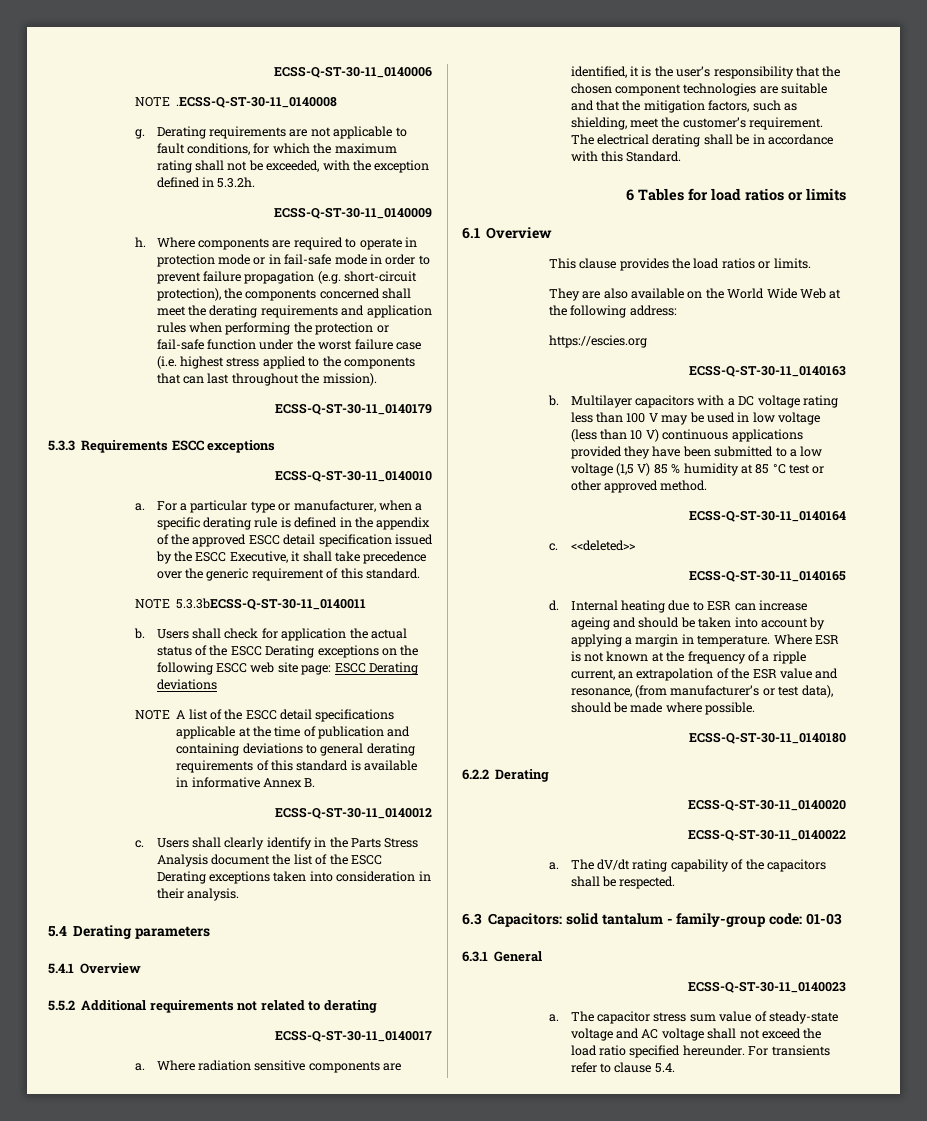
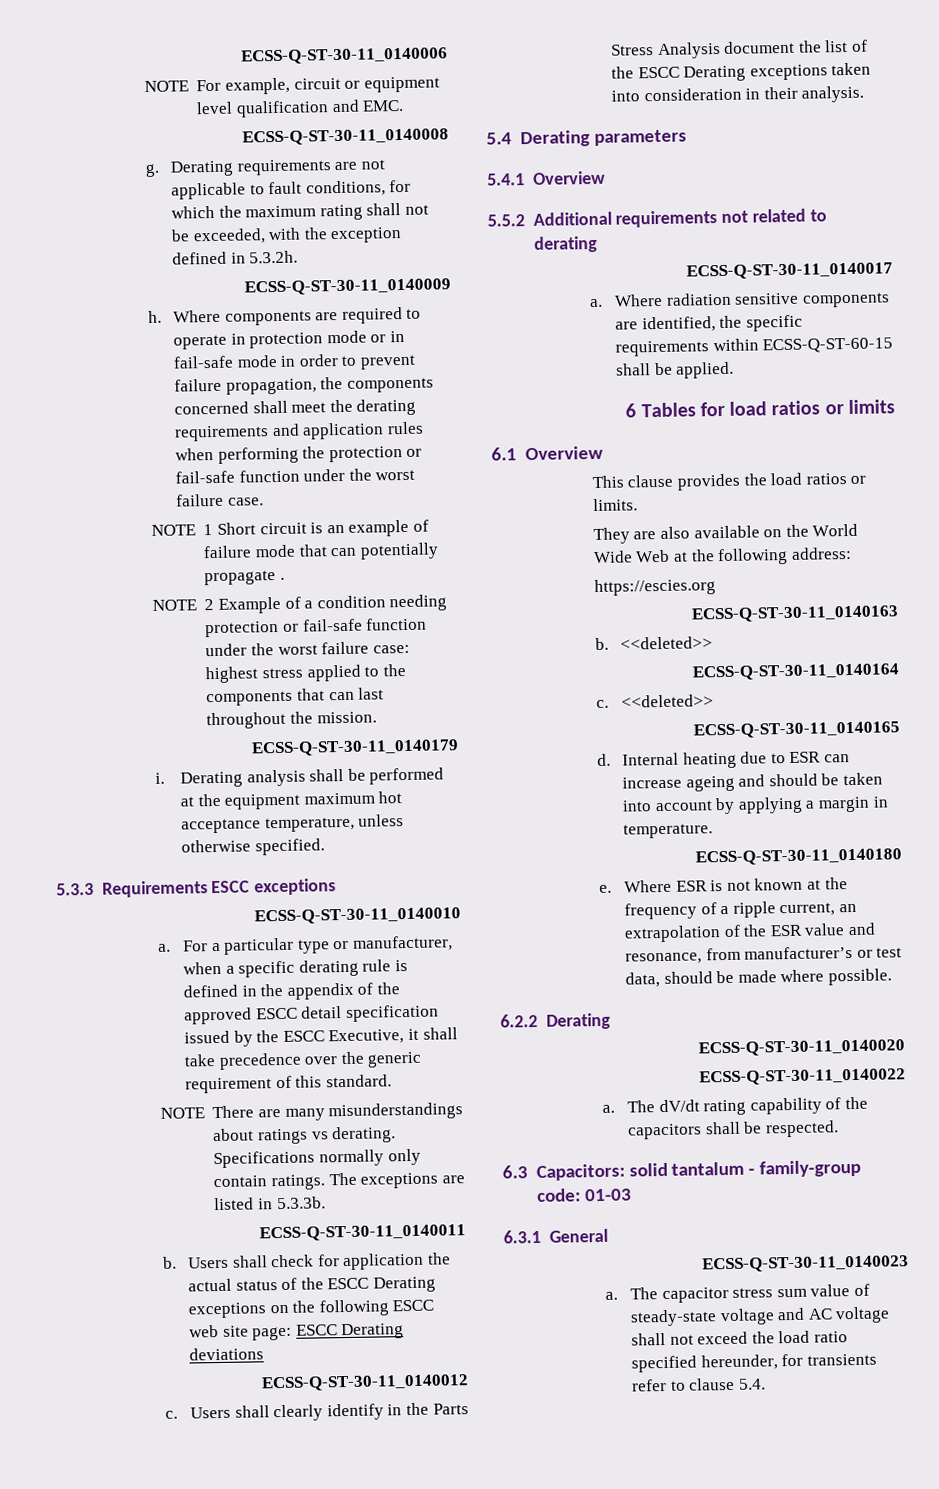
- NOTE .ECSS-Q-ST-30-11_0140008
+ NOTE For example, circuit or equipment level qualification and EMC.
+ ECSS-Q-ST-30-11_0140008
- Where components are required to operate in protection mode or in fail-safe mode in order to prevent failure propagation (e.g. short-circuit protection), the components concerned shall meet the derating requirements and application rules when performing the protection or fail-safe function under the worst failure case (i.e. highest stress applied to the components that can last throughout the mission).
+ Where components are required to operate in protection mode or in fail-safe mode in order to prevent failure propagation, the components concerned shall meet the derating requirements and application rules when performing the protection or fail-safe function under the worst failure case.
+ NOTE 1 Short circuit is an example of failure mode that can potentially propagate .
+ NOTE 2 Example of a condition needing protection or fail-safe function under the worst failure case: highest stress applied to the components that can last throughout the mission.
+ i. Derating analysis shall be performed at the equipment maximum hot acceptance temperature, unless otherwise specified.
- NOTE 5.3.3bECSS-Q-ST-30-11_0140011
+ NOTE There are many misunderstandings about ratings vs derating. Specifications normally only contain ratings. The exceptions are listed in 5.3.3b.
+ ECSS-Q-ST-30-11_0140011
- NOTE A list of the ESCC detail specifications applicable at the time of publication and containing deviations to general derating requirements of this standard is available in informative Annex B.
- Where radiation sensitive components are identified, it is the user’s responsibility that the chosen component technologies are suitable and that the mitigation factors, such as shielding, meet the customer’s requirement. The electrical derating shall be in accordance with this Standard.
+ Where radiation sensitive components are identified, the specific requirements within ECSS-Q-ST-60-15 shall be applied.
- b. Multilayer capacitors with a DC voltage rating less than 100 V may be used in low voltage (less than 10 V) continuous applications provided they have been submitted to a low voltage (1,5 V) 85 % humidity at 85 °C test or other approved method.
+ b. <<deleted>>
- Internal heating due to ESR can increase ageing and should be taken into account by applying a margin in temperature. Where ESR is not known at the frequency of a ripple current, an extrapolation of the ESR value and resonance, (from manufacturer’s or test data), should be made where possible.
+ Internal heating due to ESR can increase ageing and should be taken into account by applying a margin in temperature.
+ ECSS-Q-ST-30-11_0140180
+ e. Where ESR is not known at the frequency of a ripple current, an extrapolation of the ESR value and resonance, from manufacturer’s or test data, should be made where possible.
- ECSS-Q-ST-30-11_0140180
- The capacitor stress sum value of steady-state voltage and AC voltage shall not exceed the load ratio specified hereunder. For transients refer to clause 5.4.
+ The capacitor stress sum value of steady-state voltage and AC voltage shall not exceed the load ratio specified hereunder, for transients refer to clause 5.4.

